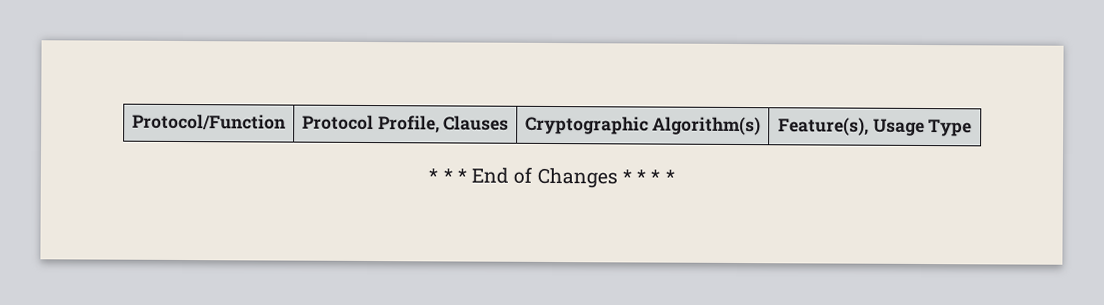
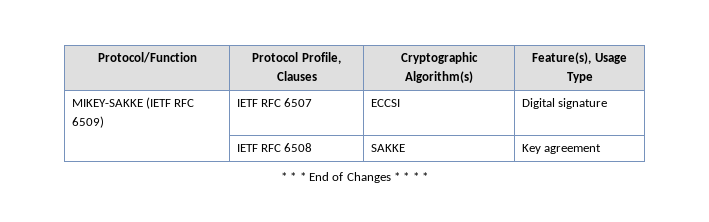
+ MIKEY-SAKKE (IETF RFC 6509) | IETF RFC 6507 | ECCSI | Digital signature
+ | IETF RFC 6508 | SAKKE | Key agreement

